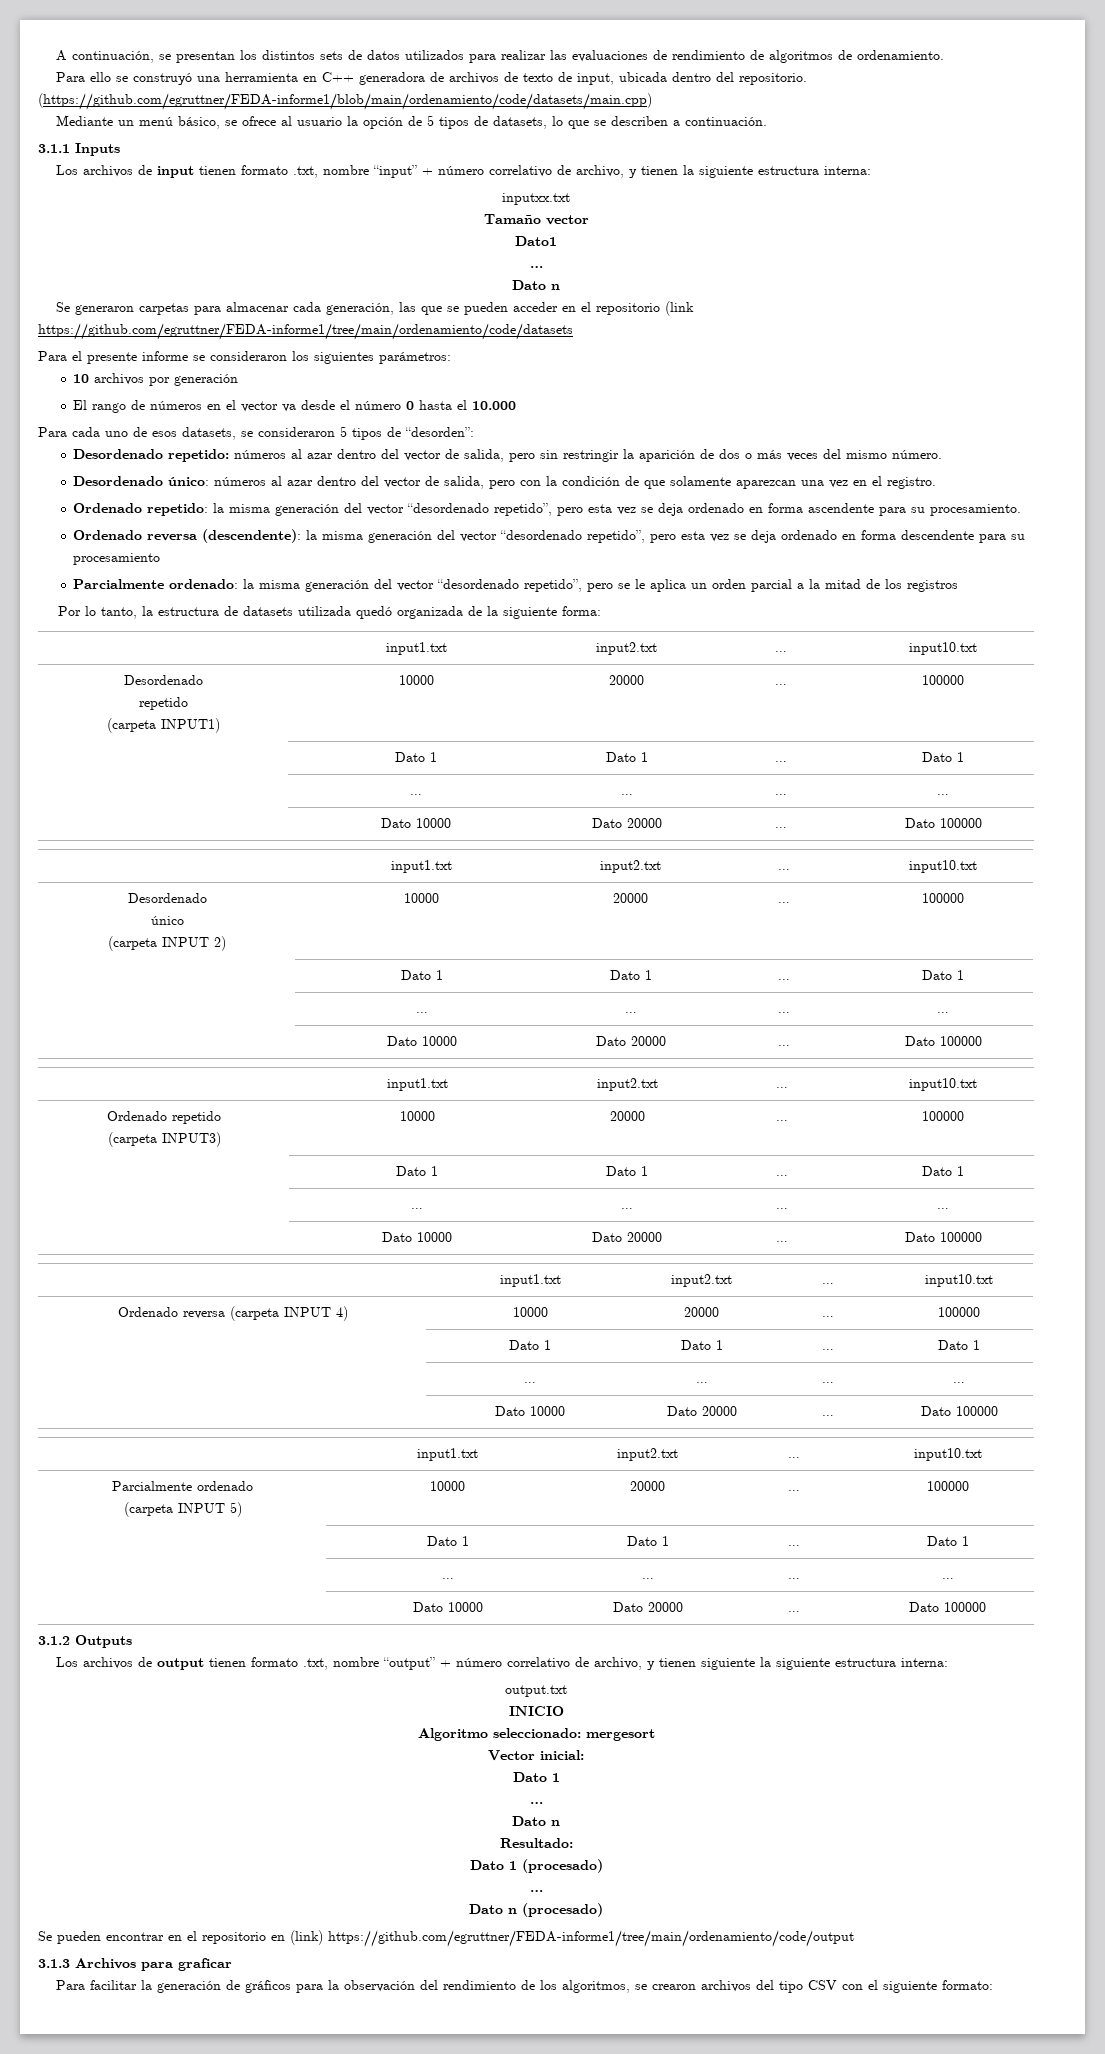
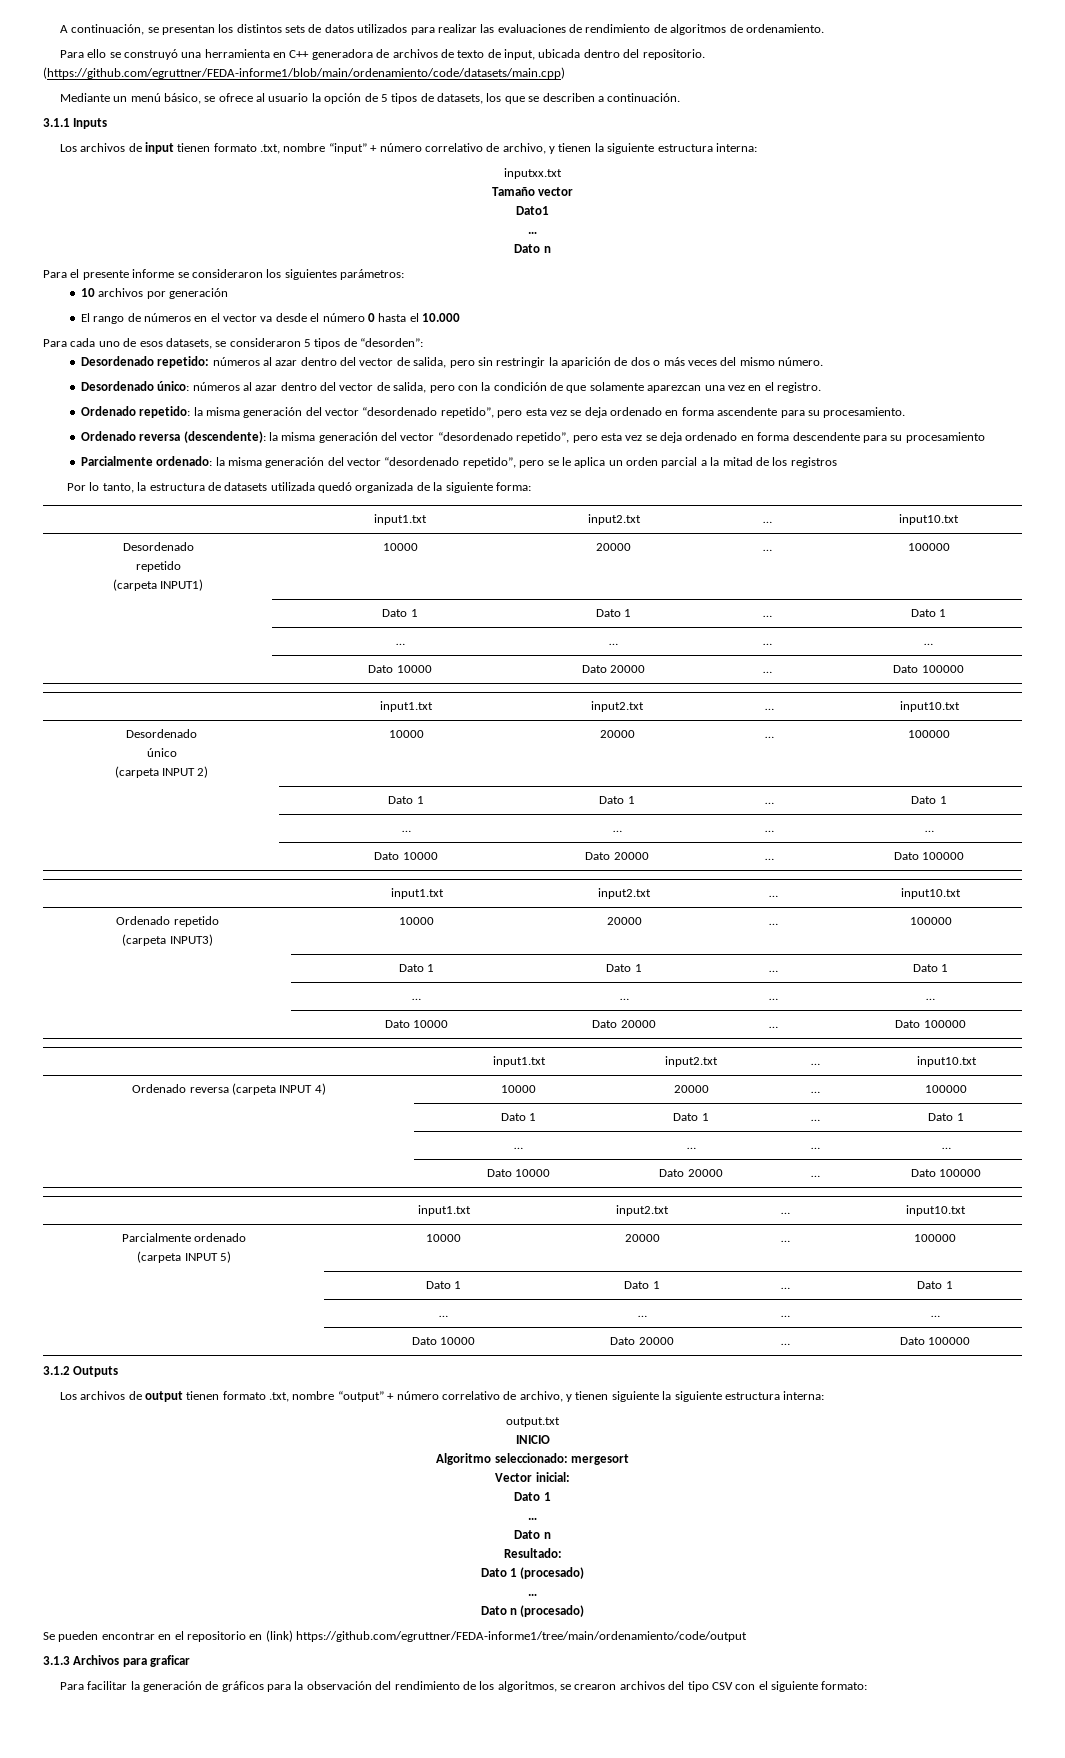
- Mediante un menú básico, se ofrece al usuario la opción de 5 tipos de datasets, lo que se describen a continuación.
+ Mediante un menú básico, se ofrece al usuario la opción de 5 tipos de datasets, los que se describen a continuación.
- Se generaron carpetas para almacenar cada generación, las que se pueden acceder en el repositorio (link https://github.com/egruttner/FEDA-informe1/tree/main/ordenamiento/code/datasets

